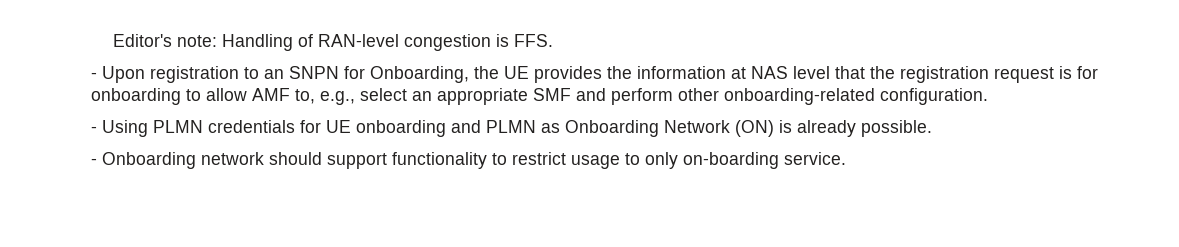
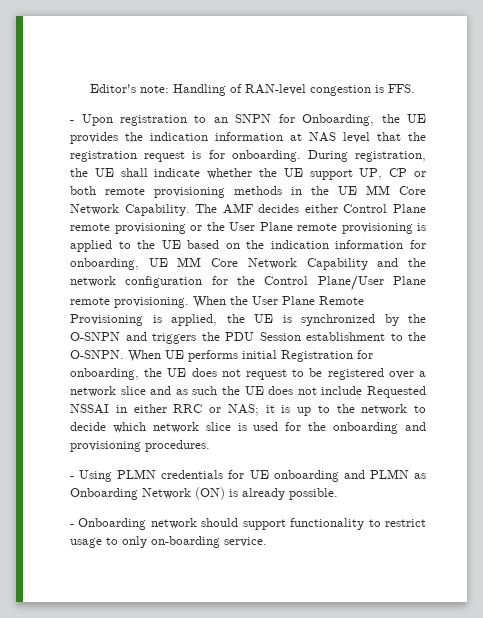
- - Upon registration to an SNPN for Onboarding, the UE provides the information at NAS level that the registration request is for onboarding to allow AMF to, e.g., select an appropriate SMF and perform other onboarding-related configuration.
+ - Upon registration to an SNPN for Onboarding, the UE provides the indication information at NAS level that the registration request is for onboarding. During registration, the UE shall indicate whether the UE support UP, CP or both remote provisioning methods in the UE MM Core Network Capability. The AMF decides either Control Plane remote provisioning or the User Plane remote provisioning is applied to the UE based on the indication information for onboarding, UE MM Core Network Capability and the network configuration for the Control Plane/User Plane remote provisioning. When the User Plane Remote Provisioning is applied, the UE is synchronized by the O-SNPN and triggers the PDU Session establishment to the O-SNPN. When UE performs initial Registration for onboarding, the UE does not request to be registered over a network slice and as such the UE does not include Requested NSSAI in either RRC or NAS; it is up to the network to decide which network slice is used for the onboarding and provisioning procedures.

